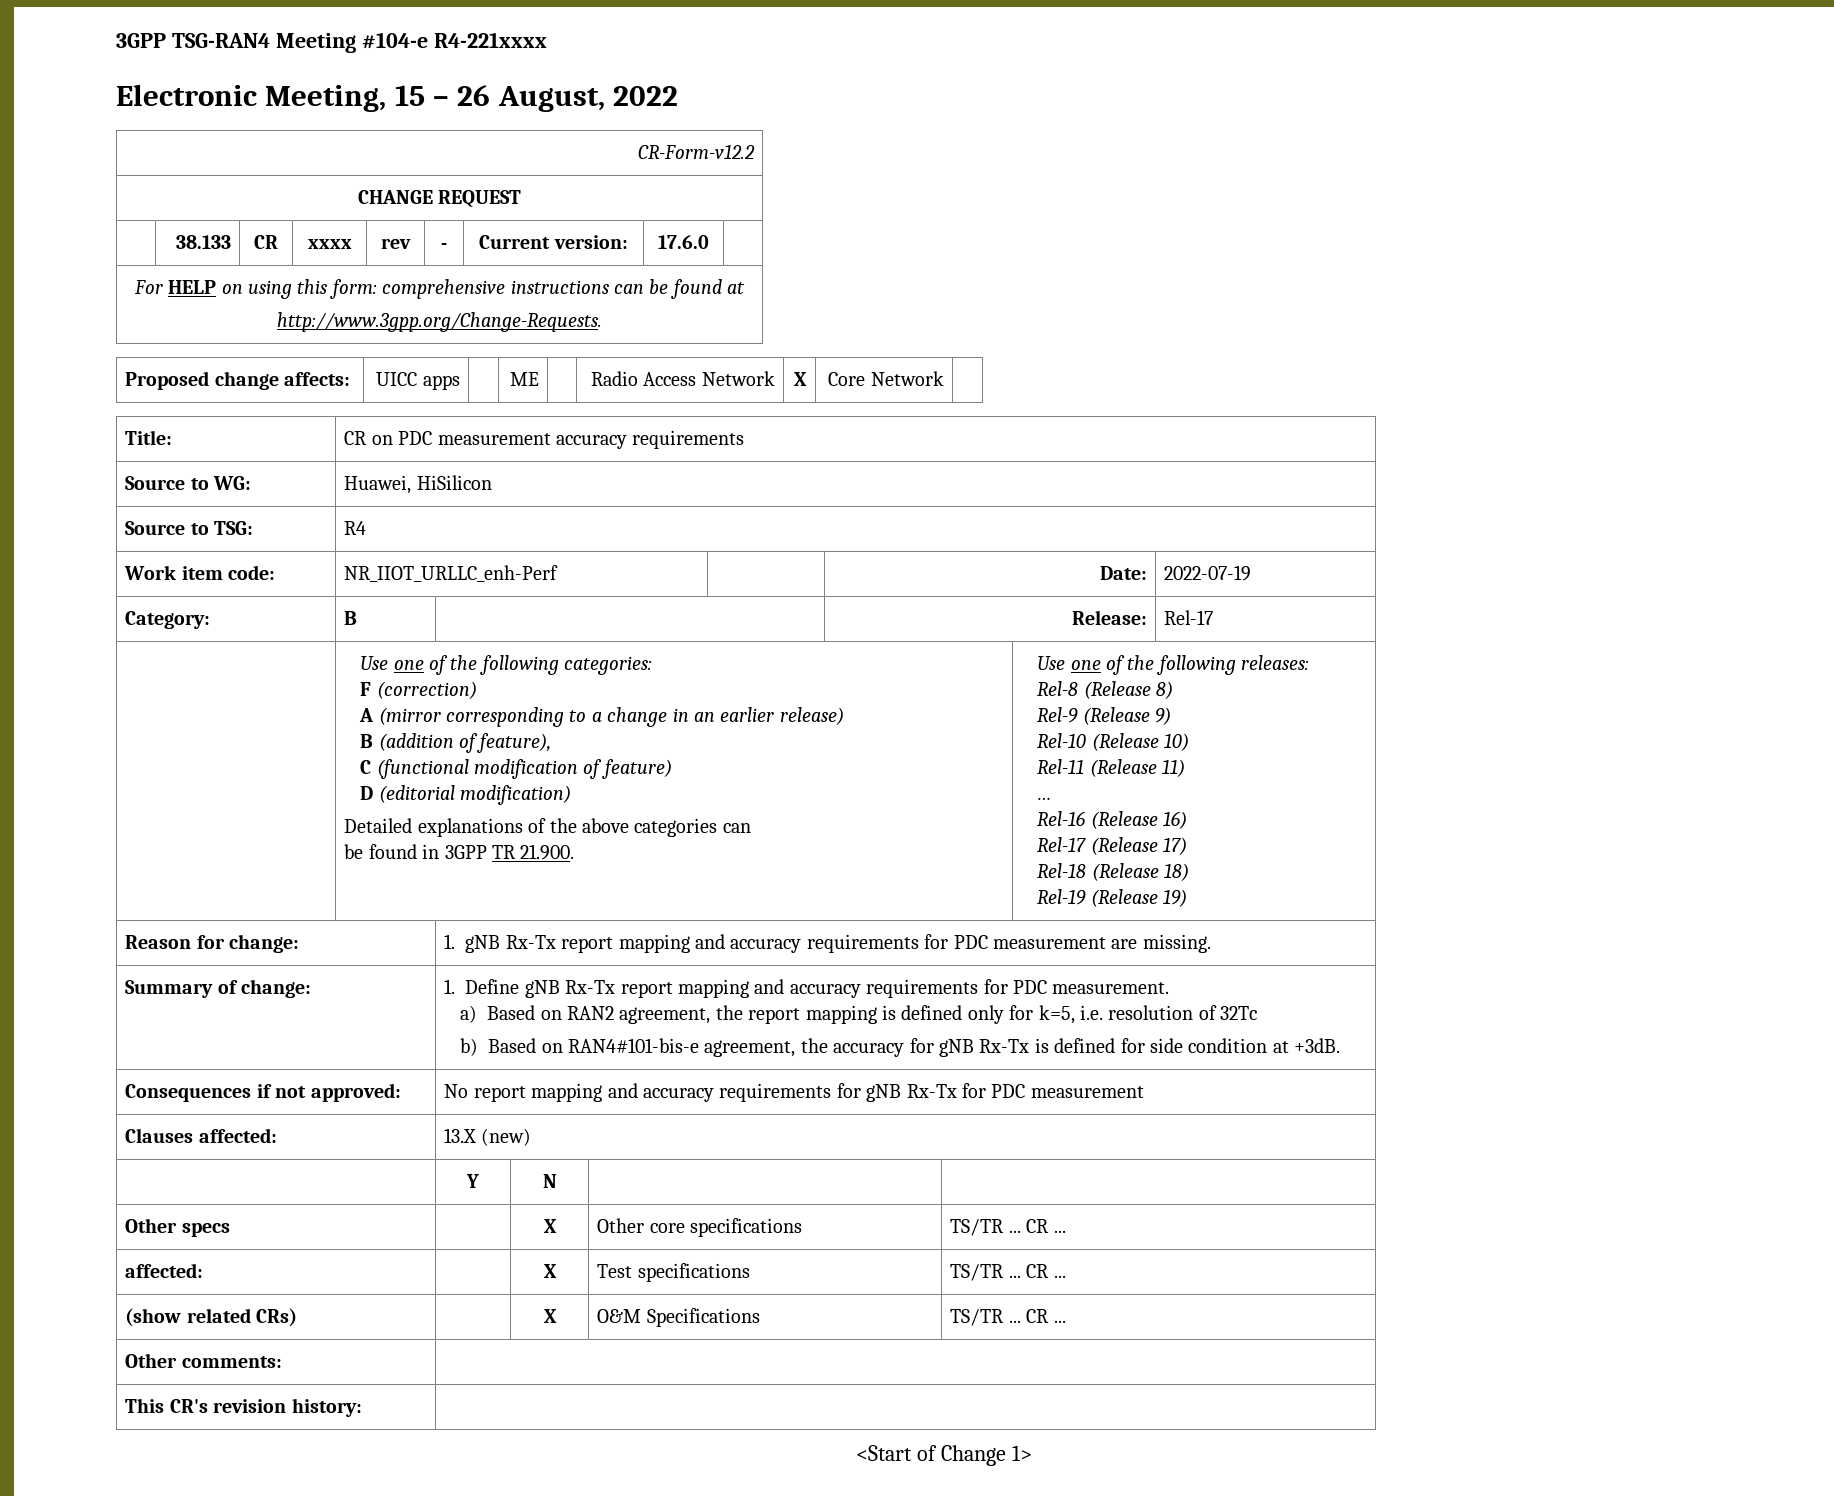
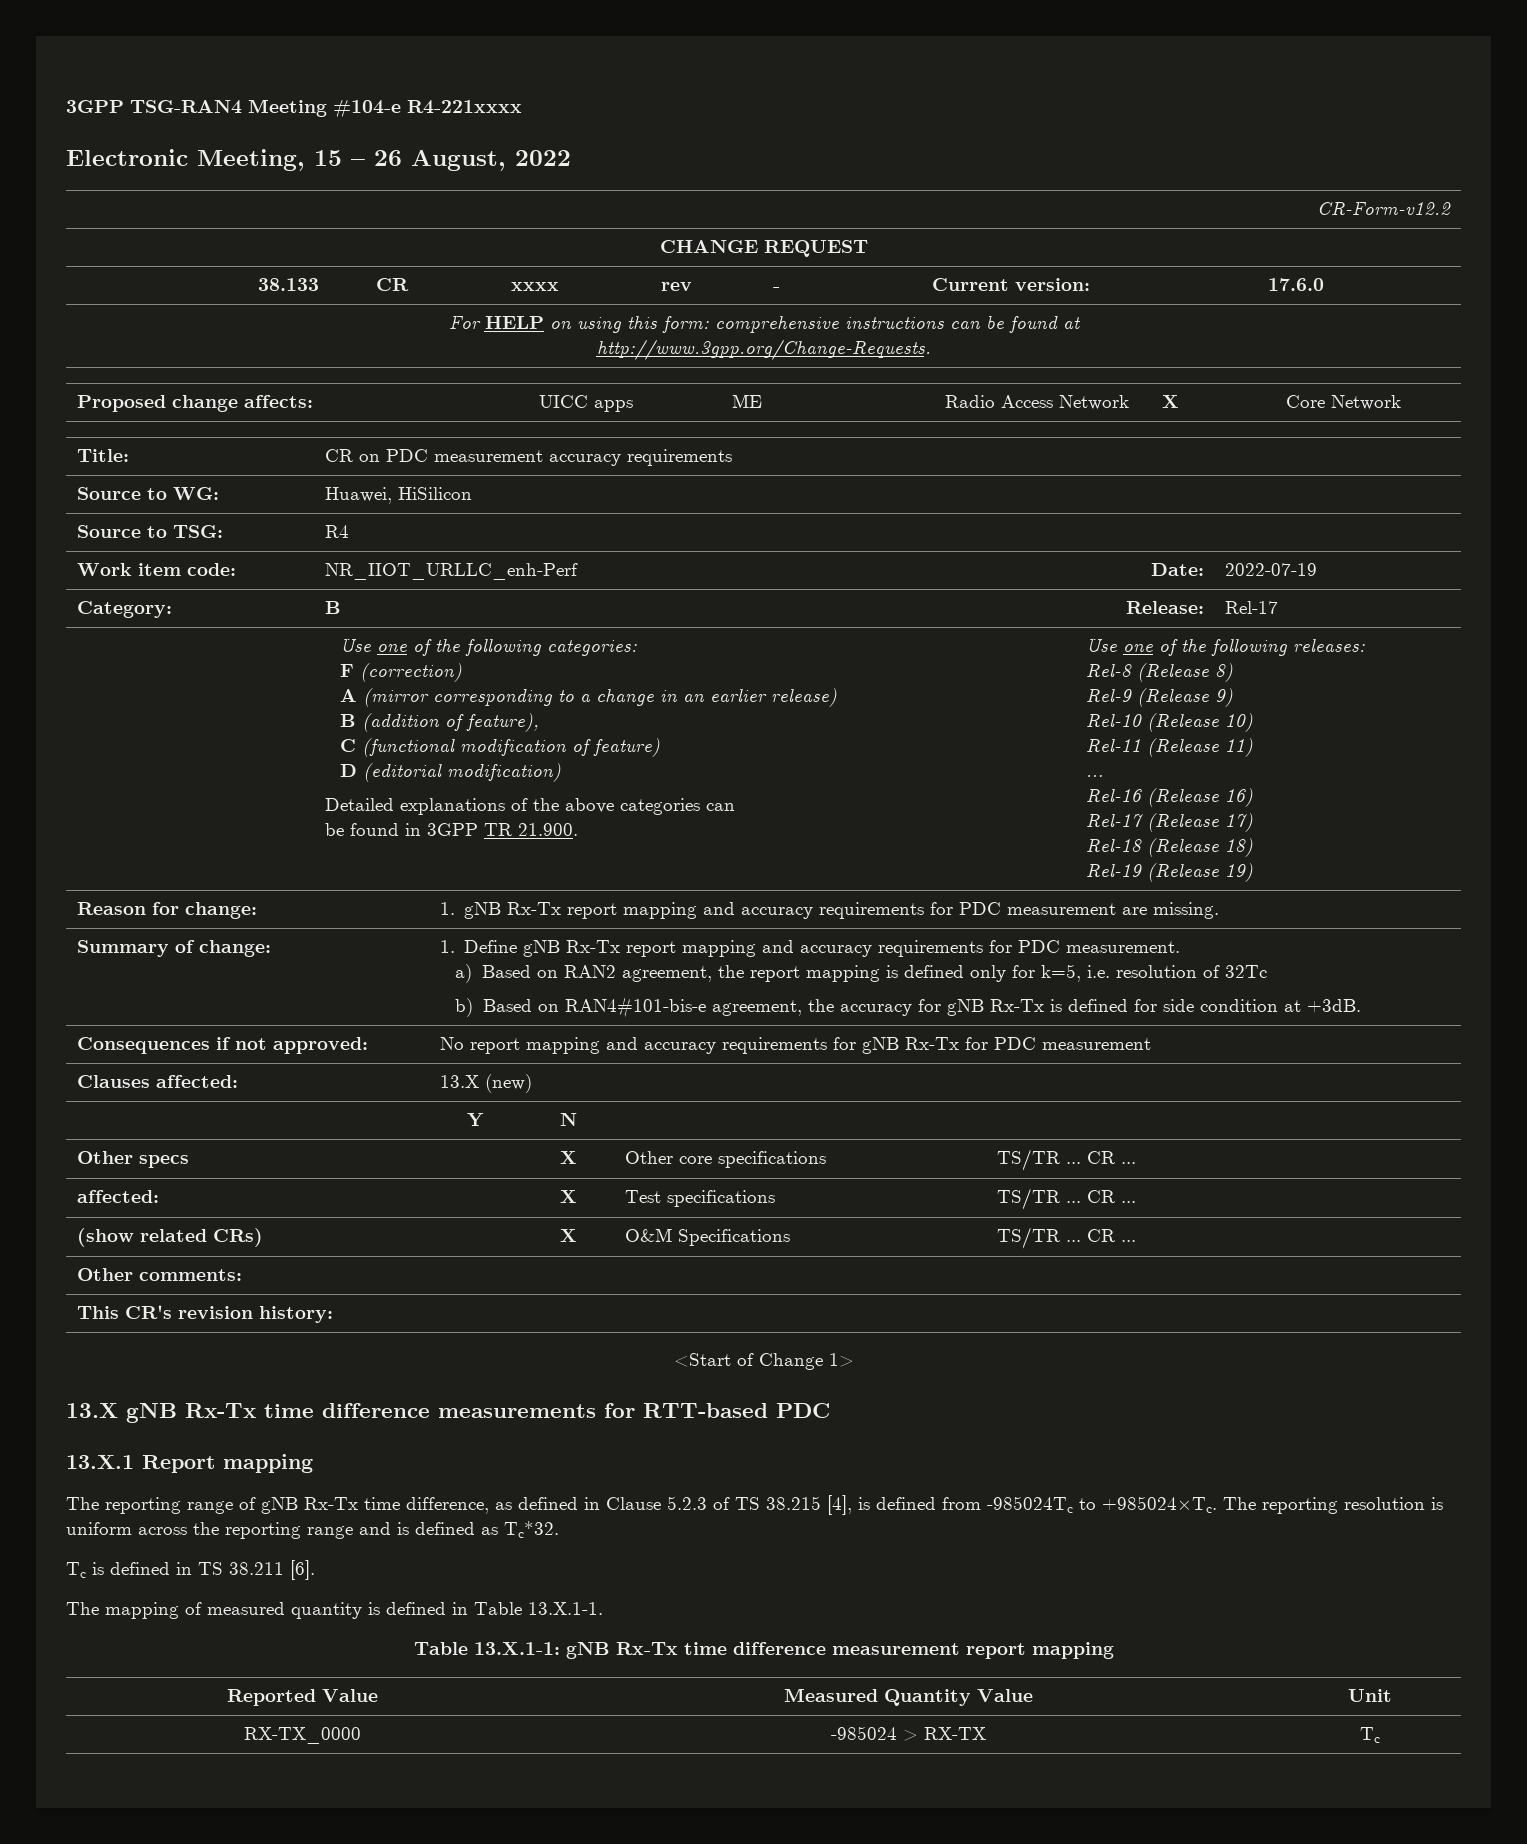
+ 13.X gNB Rx-Tx time difference measurements for RTT-based PDC
+ 13.X.1 Report mapping
+ The reporting range of gNB Rx-Tx time difference, as defined in Clause 5.2.3 of TS 38.215 [4], is defined from -985024Tc to +985024×Tc. The reporting resolution is uniform across the reporting range and is defined as Tc*32.
+ Tc is defined in TS 38.211 [6].
+ The mapping of measured quantity is defined in Table 13.X.1-1.
+ Table 13.X.1-1: gNB Rx-Tx time difference measurement report mapping
+ Reported Value | Measured Quantity Value | Unit
+ RX-TX_0000 | -985024 > RX-TX | Tc

